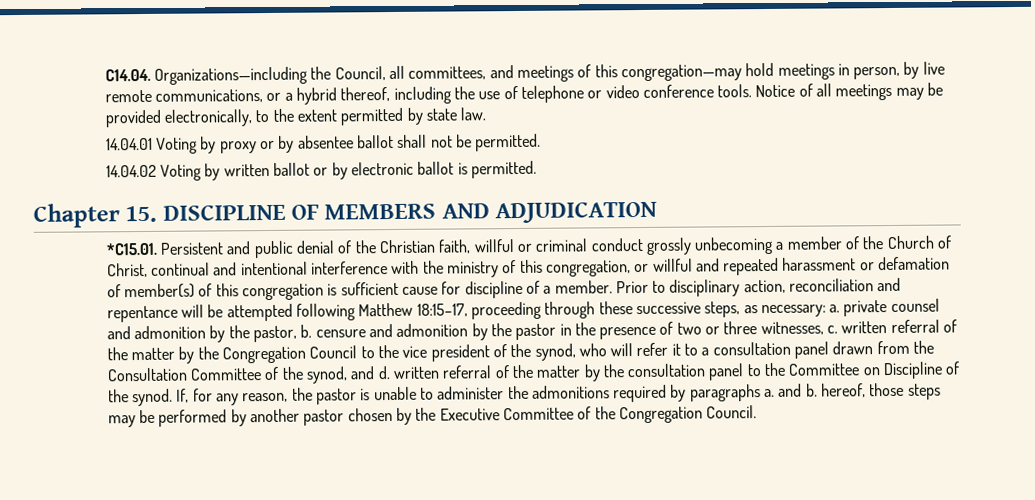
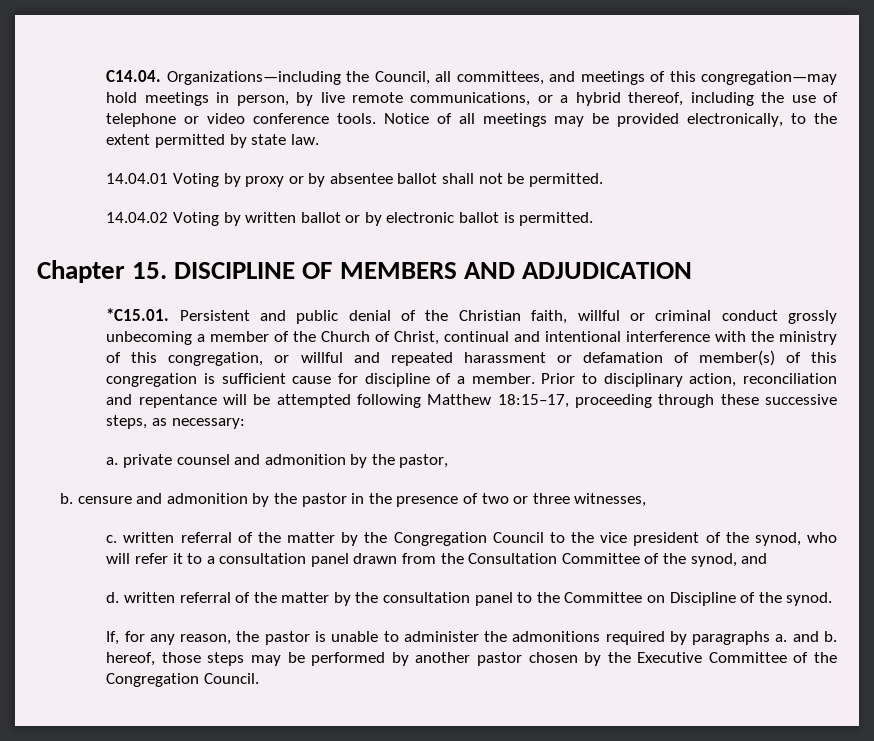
- Prior to disciplinary action, reconciliation and repentance will be attempted following Matthew 18:15–17, proceeding through these successive steps, as necessary: a. private counsel and admonition by the pastor, b. censure and admonition by the pastor in the presence of two or three witnesses, c. written referral of the matter by the Congregation Council to the vice president of the synod, who will refer it to a consultation panel drawn from the Consultation Committee of the synod, and d. written referral of the matter by the consultation panel to the Committee on Discipline of the synod. If, for any reason, the pastor is unable to administer the admonitions required by paragraphs a. and b. hereof, those steps may be performed by another pastor chosen by the Executive Committee of the Congregation Council.
+ Prior to disciplinary action, reconciliation and repentance will be attempted following Matthew 18:15–17, proceeding through these successive steps, as necessary:
+ a. private counsel and admonition by the pastor,
+ b. censure and admonition by the pastor in the presence of two or three witnesses,
+ c. written referral of the matter by the Congregation Council to the vice president of the synod, who will refer it to a consultation panel drawn from the Consultation Committee of the synod, and
+ d. written referral of the matter by the consultation panel to the Committee on Discipline of the synod.
+ If, for any reason, the pastor is unable to administer the admonitions required by paragraphs a. and b. hereof, those steps may be performed by another pastor chosen by the Executive Committee of the Congregation Council.

